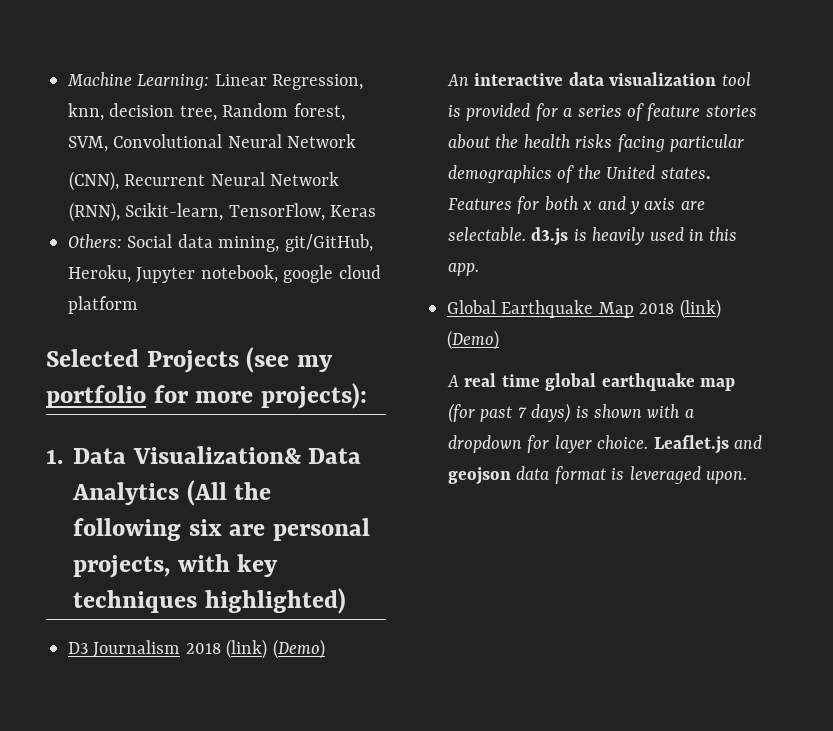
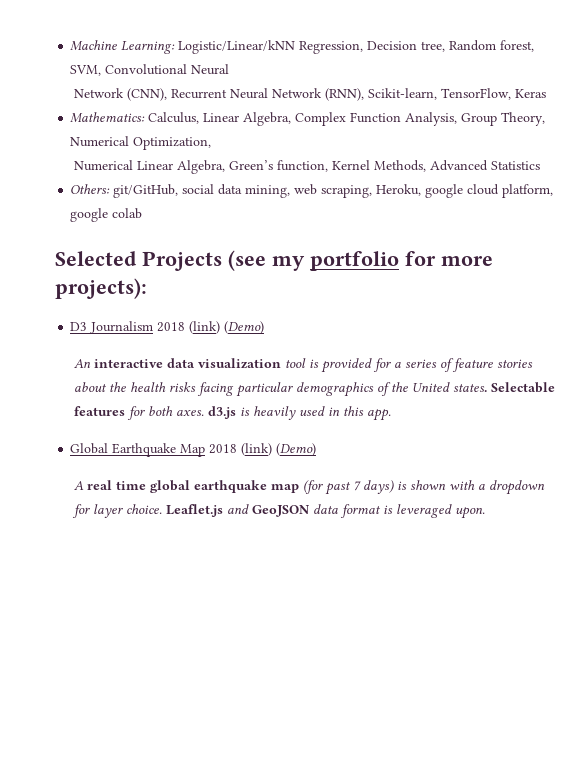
- Machine Learning: Linear Regression, knn, decision tree, Random forest, SVM, Convolutional Neural Network
- (CNN), Recurrent Neural Network (RNN), Scikit-learn, TensorFlow, Keras
+ Machine Learning: Logistic/Linear/kNN Regression, Decision tree, Random forest, SVM, Convolutional Neural
+ Network (CNN), Recurrent Neural Network (RNN), Scikit-learn, TensorFlow, Keras
- Others: Social data mining, git/GitHub, Heroku, Jupyter notebook, google cloud platform
+ Mathematics: Calculus, Linear Algebra, Complex Function Analysis, Group Theory, Numerical Optimization,
+ Numerical Linear Algebra, Green’s function, Kernel Methods, Advanced Statistics
+ Others: git/GitHub, social data mining, web scraping, Heroku, google cloud platform, google colab
- 1. Data Visualization& Data Analytics (All the following six are personal projects, with key techniques highlighted)
- Features for both x and y axis are selectable. d3.js is heavily used in this app.
+ Selectable features for both axes. d3.js is heavily used in this app.
- Leaflet.js and geojson data format is leveraged upon.
+ Leaflet.js and GeoJSON data format is leveraged upon.

